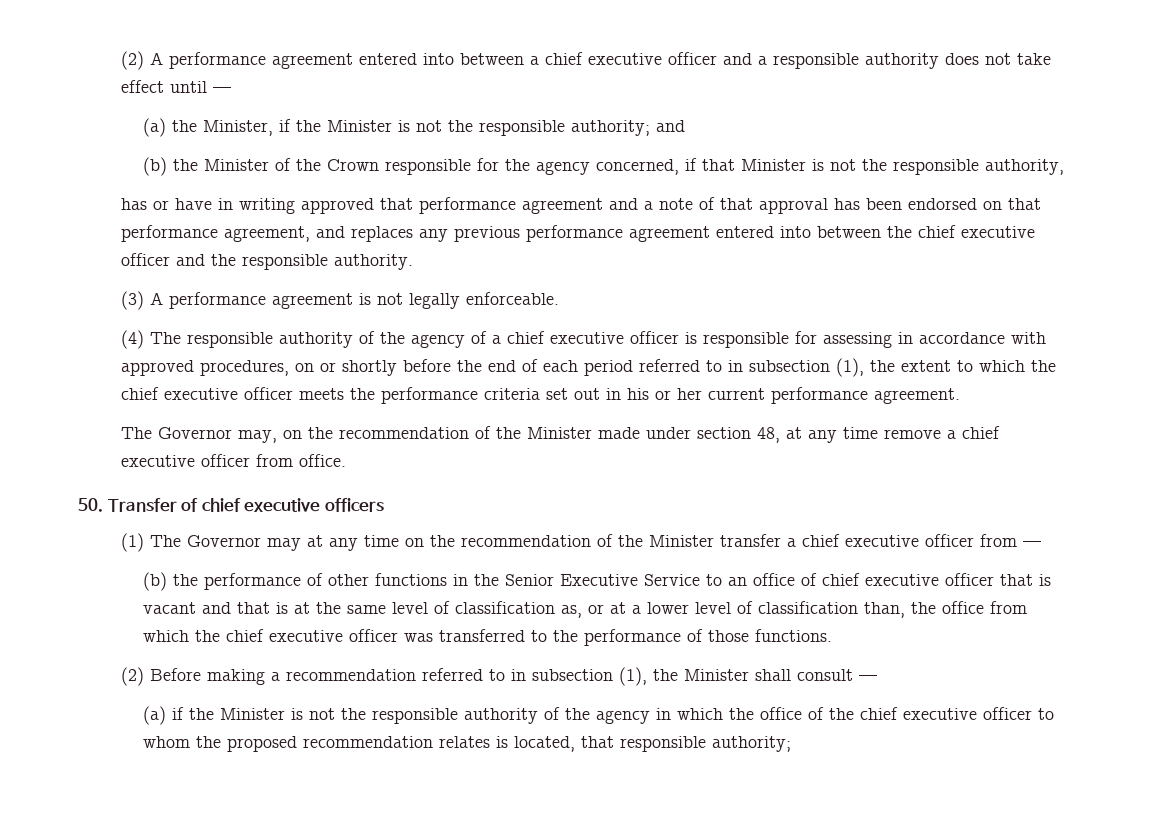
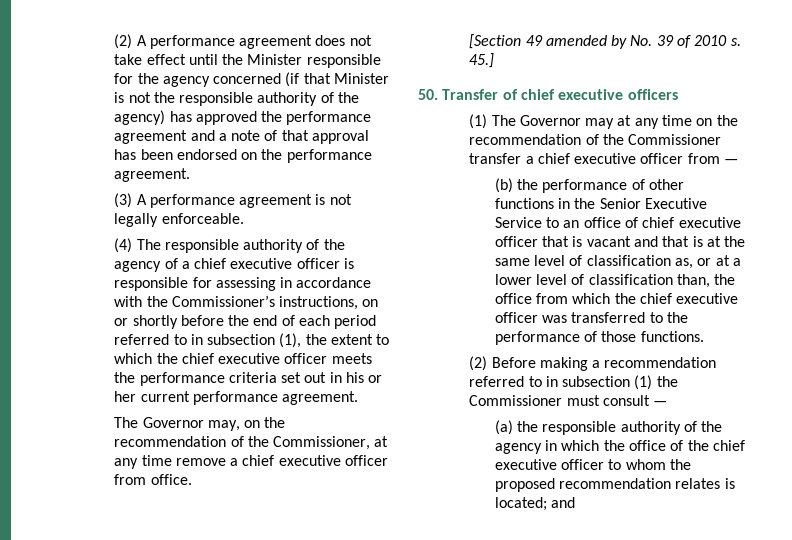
- (2) A performance agreement entered into between a chief executive officer and a responsible authority does not take effect until —
- (a) the Minister, if the Minister is not the responsible authority; and
- (b) the Minister of the Crown responsible for the agency concerned, if that Minister is not the responsible authority,
- has or have in writing approved that performance agreement and a note of that approval has been endorsed on that performance agreement, and replaces any previous performance agreement entered into between the chief executive officer and the responsible authority.
+ (2) A performance agreement does not take effect until the Minister responsible for the agency concerned (if that Minister is not the responsible authority of the agency) has approved the performance agreement and a note of that approval has been endorsed on the performance agreement.
- (4) The responsible authority of the agency of a chief executive officer is responsible for assessing in accordance with approved procedures, on or shortly before the end of each period referred to in subsection (1), the extent to which the chief executive officer meets the performance criteria set out in his or her current performance agreement.
+ (4) The responsible authority of the agency of a chief executive officer is responsible for assessing in accordance with the Commissioner’s instructions, on or shortly before the end of each period referred to in subsection (1), the extent to which the chief executive officer meets the performance criteria set out in his or her current performance agreement.
- The Governor may, on the recommendation of the Minister made under section 48, at any time remove a chief executive officer from office.
+ The Governor may, on the recommendation of the Commissioner, at any time remove a chief executive officer from office.
+ [Section 49 amended by No. 39 of 2010 s. 45.]
- (1) The Governor may at any time on the recommendation of the Minister transfer a chief executive officer from —
+ (1) The Governor may at any time on the recommendation of the Commissioner transfer a chief executive officer from —
- (2) Before making a recommendation referred to in subsection (1), the Minister shall consult —
+ (2) Before making a recommendation referred to in subsection (1) the Commissioner must consult —
- (a) if the Minister is not the responsible authority of the agency in which the office of the chief executive officer to whom the proposed recommendation relates is located, that responsible authority;
+ (a) the responsible authority of the agency in which the office of the chief executive officer to whom the proposed recommendation relates is located; and

